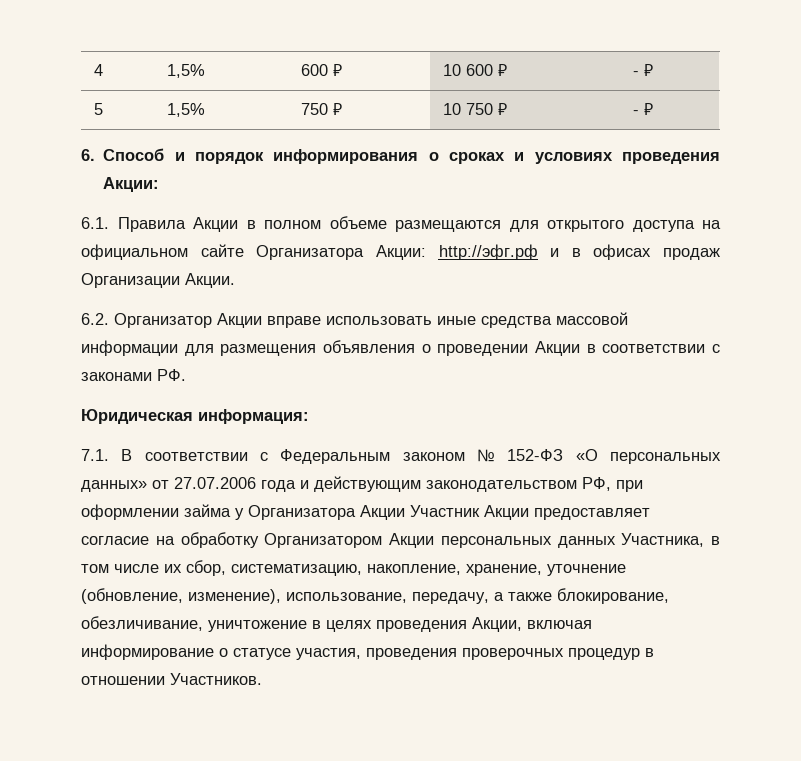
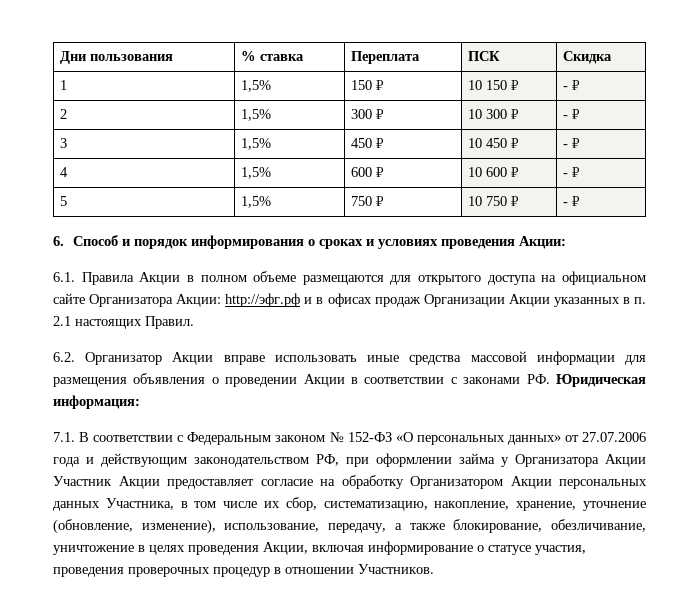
+ Дни пользования | % ставка | Переплата | ПСК | Скидка
+ 1 | 1,5% | 150 ₽ | 10 150 ₽ | - ₽
+ 2 | 1,5% | 300 ₽ | 10 300 ₽ | - ₽
+ 3 | 1,5% | 450 ₽ | 10 450 ₽ | - ₽
- 6.1. Правила Акции в полном объеме размещаются для открытого доступа на официальном сайте Организатора Акции: http://эфг.рф и в офисах продаж Организации Акции.
+ 6.1. Правила Акции в полном объеме размещаются для открытого доступа на официальном сайте Организатора Акции: http://эфг.рф и в офисах продаж Организации Акции указанных в п. 2.1 настоящих Правил.
- 6.2. Организатор Акции вправе использовать иные средства массовой информации для размещения объявления о проведении Акции в соответствии с законами РФ.
- Юридическая информация:
+ 6.2. Организатор Акции вправе использовать иные средства массовой информации для размещения объявления о проведении Акции в соответствии с законами РФ. Юридическая информация:

